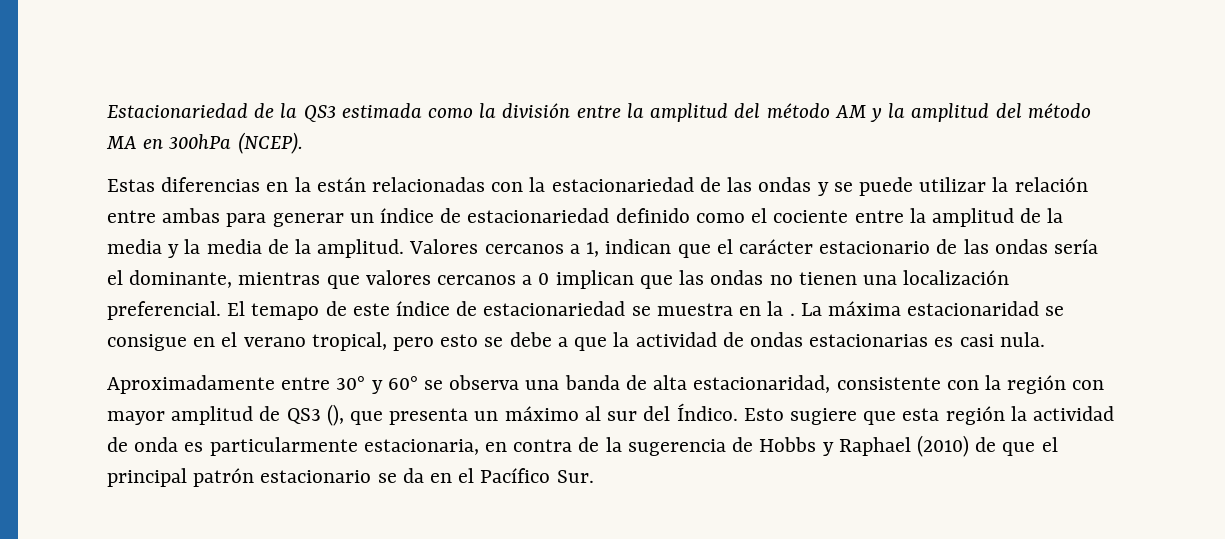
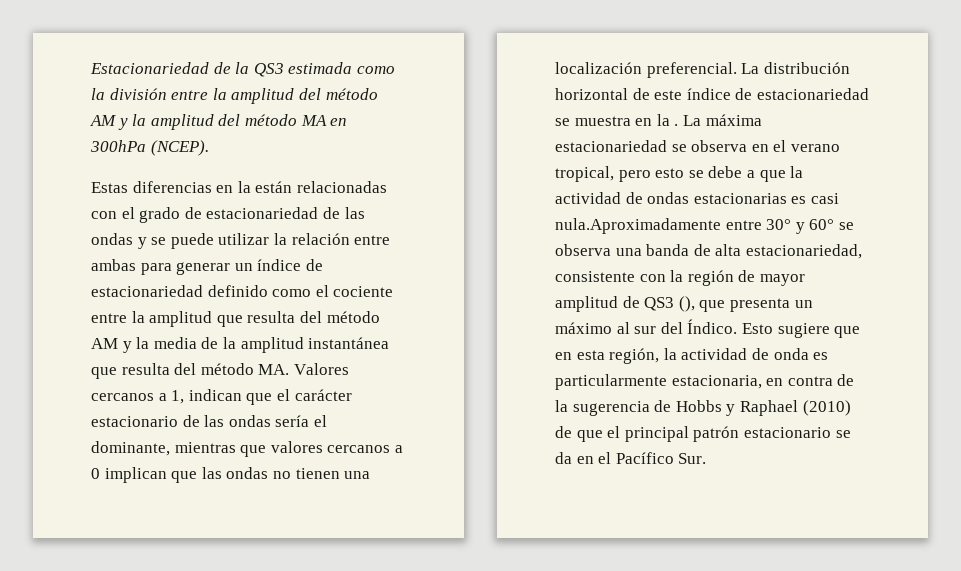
- Estas diferencias en la están relacionadas con la estacionariedad de las ondas y se puede utilizar la relación entre ambas para generar un índice de estacionariedad definido como el cociente entre la amplitud de la media y la media de la amplitud. Valores cercanos a 1, indican que el carácter estacionario de las ondas sería el dominante, mientras que valores cercanos a 0 implican que las ondas no tienen una localización preferencial.
+ Estas diferencias en la están relacionadas con el grado de estacionariedad de las ondas y se puede utilizar la relación entre ambas para generar un índice de estacionariedad definido como el cociente entre la amplitud que resulta del método AM y la media de la amplitud instantánea que resulta del método MA. Valores cercanos a 1, indican que el carácter estacionario de las ondas sería el dominante, mientras que valores cercanos a 0 implican que las ondas no tienen una localización preferencial.
- El temapo de este índice de estacionariedad se muestra en la .
+ La distribución horizontal de este índice de estacionariedad se muestra en la .
- La máxima estacionaridad se consigue en el verano tropical, pero esto se debe a que la actividad de ondas estacionarias es casi nula.
- Aproximadamente entre 30° y 60° se observa una banda de alta estacionaridad, consistente con la región con mayor amplitud de QS3 (), que presenta un máximo al sur del Índico.
+ La máxima estacionariedad se observa en el verano tropical, pero esto se debe a que la actividad de ondas estacionarias es casi nula.Aproximadamente entre 30° y 60° se observa una banda de alta estacionariedad, consistente con la región de mayor amplitud de QS3 (), que presenta un máximo al sur del Índico.
- Esto sugiere que esta región la actividad de onda es particularmente estacionaria, en contra de la sugerencia de Hobbs y Raphael (2010) de que el principal patrón estacionario se da en el Pacífico Sur.
+ Esto sugiere que en esta región, la actividad de onda es particularmente estacionaria, en contra de la sugerencia de Hobbs y Raphael (2010) de que el principal patrón estacionario se da en el Pacífico Sur.

